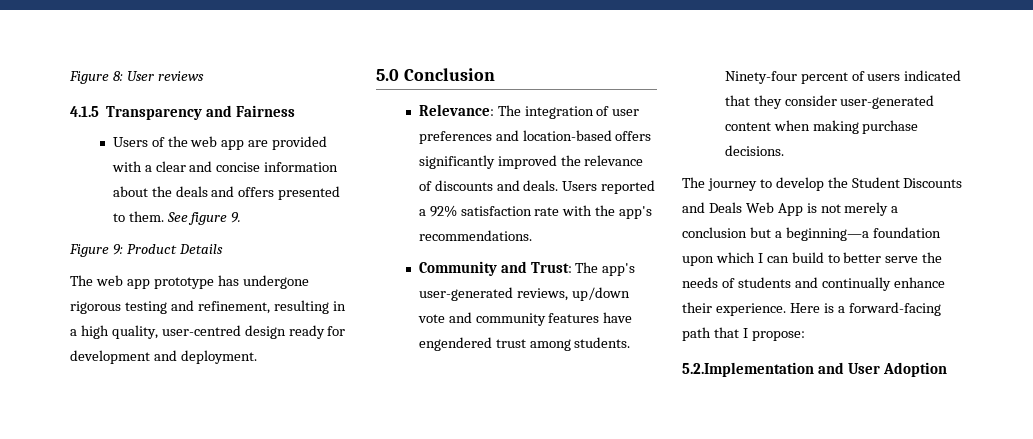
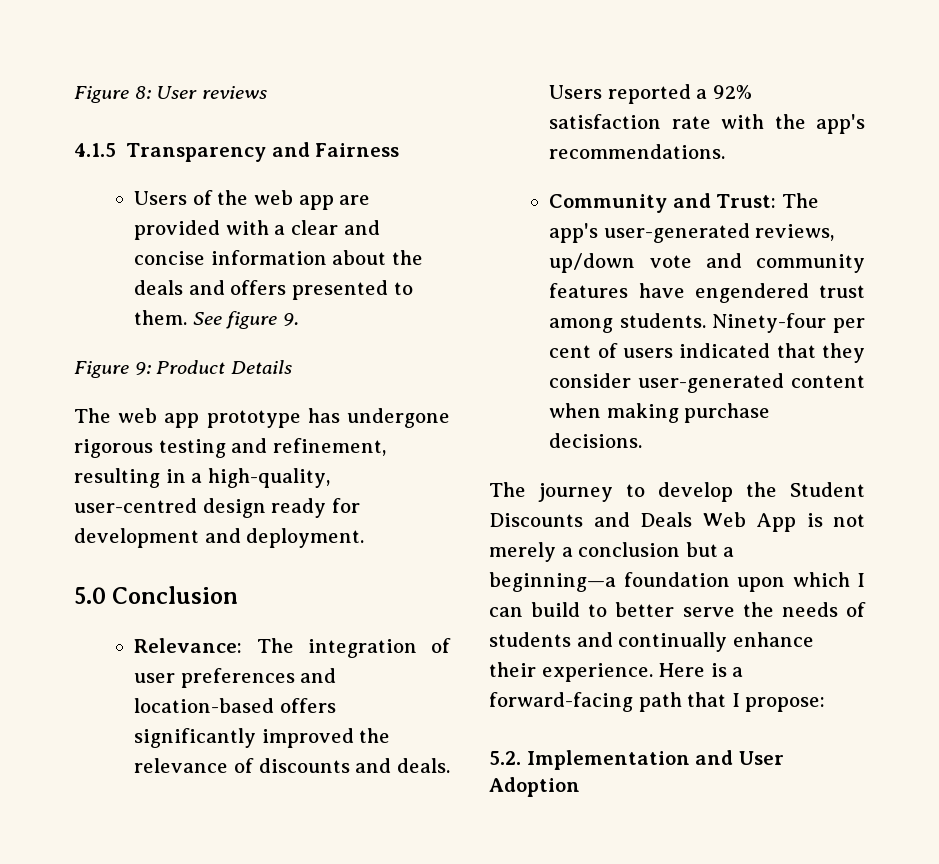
- The web app prototype has undergone rigorous testing and refinement, resulting in a high quality, user-centred design ready for development and deployment.
+ The web app prototype has undergone rigorous testing and refinement, resulting in a high-quality, user-centred design ready for development and deployment.
- Ninety-four percent of users indicated that they consider user-generated content when making purchase decisions.
+ Ninety-four per cent of users indicated that they consider user-generated content when making purchase decisions.
- 5.2.Implementation and User Adoption
+ 5.2. Implementation and User Adoption

